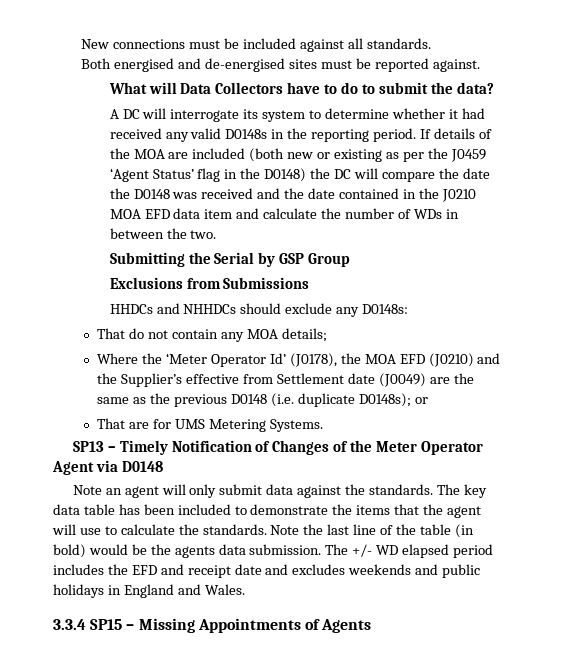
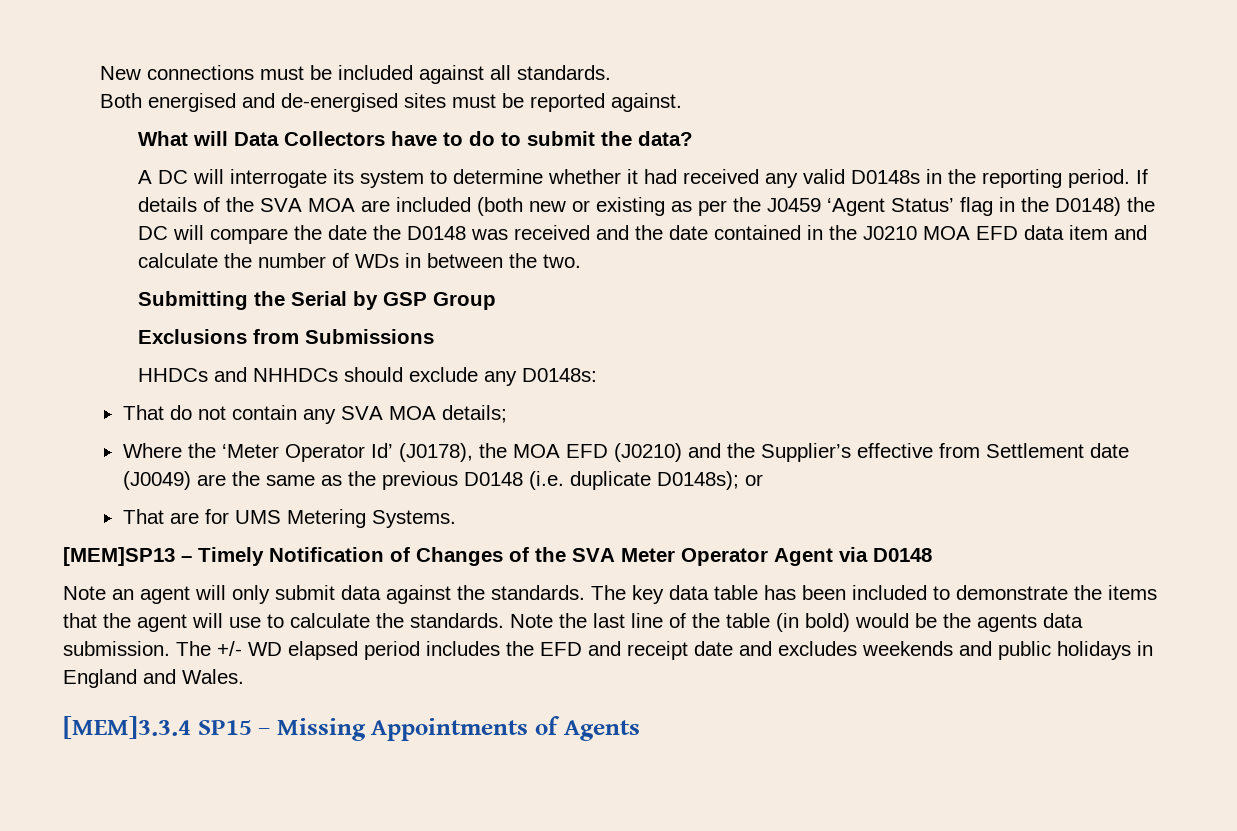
- If details of the MOA are included (both new or existing as per the J0459 ‘Agent Status’ flag in the D0148) the DC will compare the date the D0148 was received and the date contained in the J0210 MOA EFD data item and calculate the number of WDs in between the two.
+ If details of the SVA MOA are included (both new or existing as per the J0459 ‘Agent Status’ flag in the D0148) the DC will compare the date the D0148 was received and the date contained in the J0210 MOA EFD data item and calculate the number of WDs in between the two.
- That do not contain any MOA details;
+ That do not contain any SVA MOA details;
- SP13 – Timely Notification of Changes of the Meter Operator Agent via D0148
+ [MEM]SP13 – Timely Notification of Changes of the SVA Meter Operator Agent via D0148
- 3.3.4 SP15 – Missing Appointments of Agents
+ [MEM]3.3.4 SP15 – Missing Appointments of Agents

